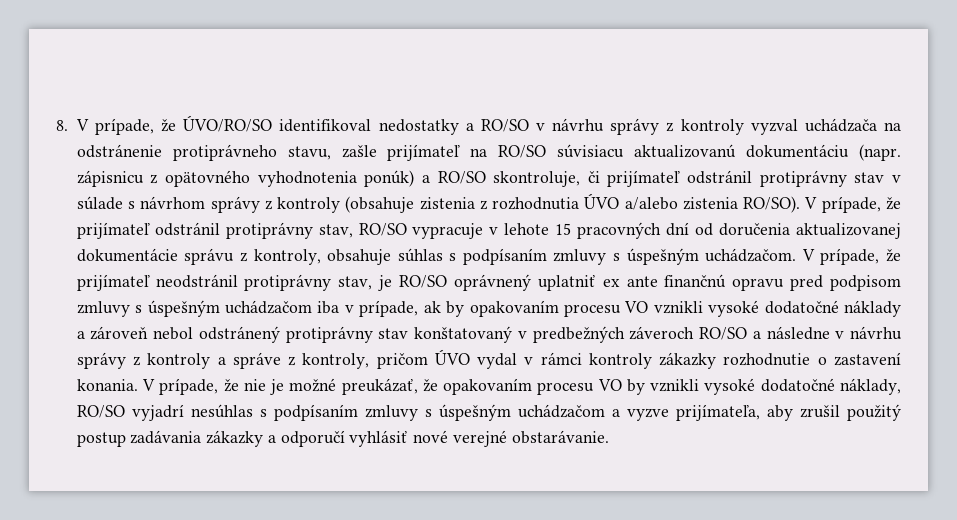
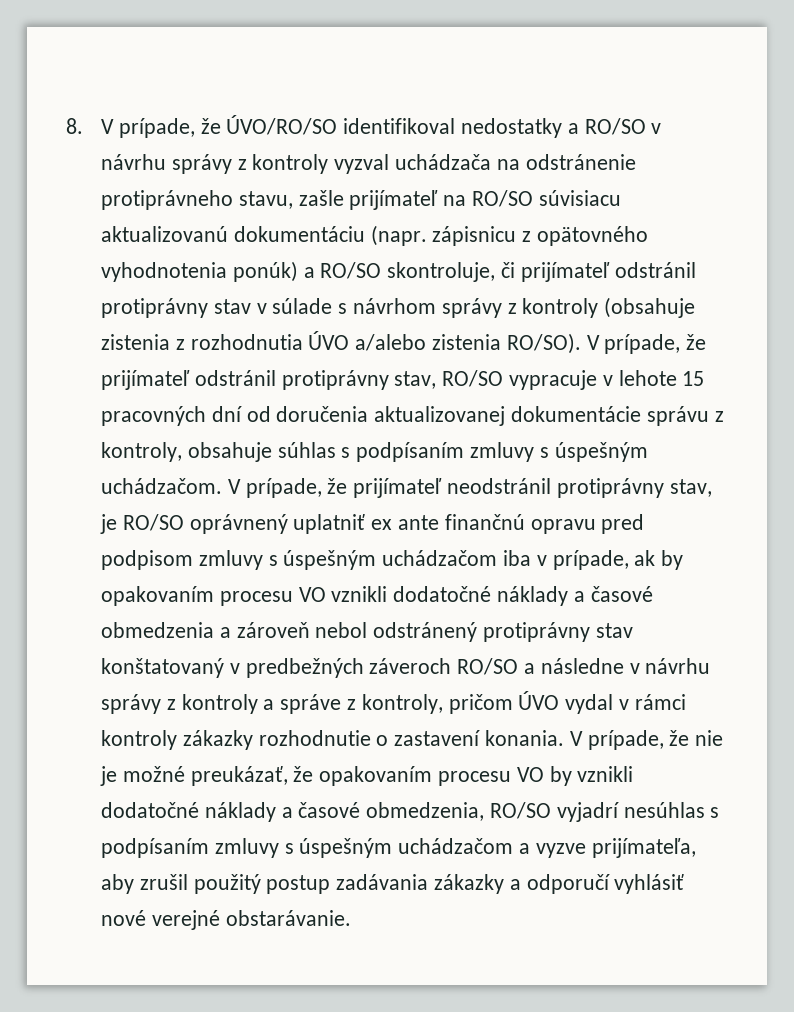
- V prípade, že prijímateľ neodstránil protiprávny stav, je RO/SO oprávnený uplatniť ex ante finančnú opravu pred podpisom zmluvy s úspešným uchádzačom iba v prípade, ak by opakovaním procesu VO vznikli vysoké dodatočné náklady a zároveň nebol odstránený protiprávny stav konštatovaný v predbežných záveroch RO/SO a následne v návrhu správy z kontroly a správe z kontroly, pričom ÚVO vydal v rámci kontroly zákazky rozhodnutie o zastavení konania.
+ V prípade, že prijímateľ neodstránil protiprávny stav, je RO/SO oprávnený uplatniť ex ante finančnú opravu pred podpisom zmluvy s úspešným uchádzačom iba v prípade, ak by opakovaním procesu VO vznikli dodatočné náklady a časové obmedzenia a zároveň nebol odstránený protiprávny stav konštatovaný v predbežných záveroch RO/SO a následne v návrhu správy z kontroly a správe z kontroly, pričom ÚVO vydal v rámci kontroly zákazky rozhodnutie o zastavení konania.
- V prípade, že nie je možné preukázať, že opakovaním procesu VO by vznikli vysoké dodatočné náklady, RO/SO vyjadrí nesúhlas s podpísaním zmluvy s úspešným uchádzačom a vyzve prijímateľa, aby zrušil použitý postup zadávania zákazky a odporučí vyhlásiť nové verejné obstarávanie.
+ V prípade, že nie je možné preukázať, že opakovaním procesu VO by vznikli dodatočné náklady a časové obmedzenia, RO/SO vyjadrí nesúhlas s podpísaním zmluvy s úspešným uchádzačom a vyzve prijímateľa, aby zrušil použitý postup zadávania zákazky a odporučí vyhlásiť nové verejné obstarávanie.

